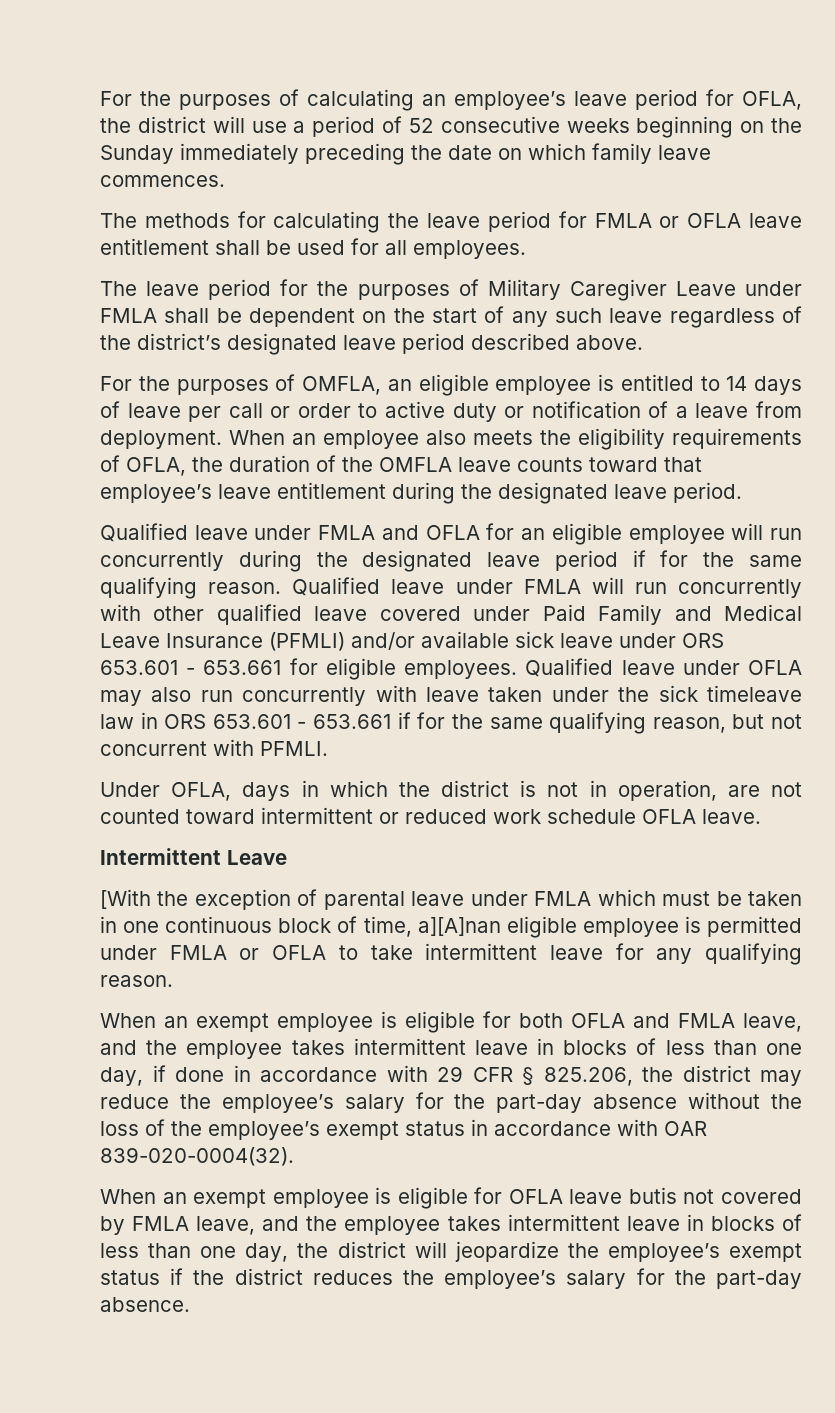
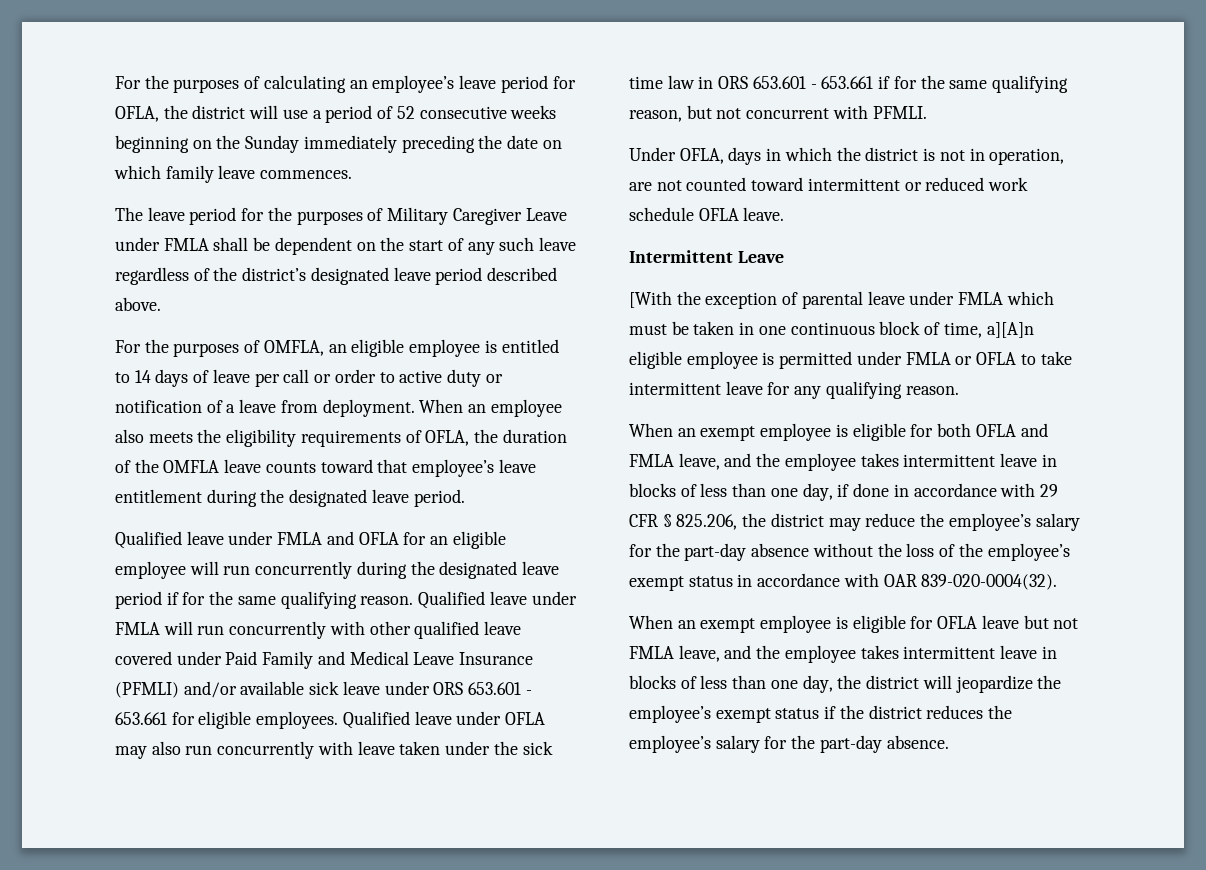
- The methods for calculating the leave period for FMLA or OFLA leave entitlement shall be used for all employees.
- Qualified leave under OFLA may also run concurrently with leave taken under the sick timeleave law in ORS 653.601 - 653.661 if for the same qualifying reason, but not concurrent with PFMLI.
+ Qualified leave under OFLA may also run concurrently with leave taken under the sick time law in ORS 653.601 - 653.661 if for the same qualifying reason, but not concurrent with PFMLI.
- [With the exception of parental leave under FMLA which must be taken in one continuous block of time, a][A]nan eligible employee is permitted under FMLA or OFLA to take intermittent leave for any qualifying reason.
+ [With the exception of parental leave under FMLA which must be taken in one continuous block of time, a][A]n eligible employee is permitted under FMLA or OFLA to take intermittent leave for any qualifying reason.
- When an exempt employee is eligible for OFLA leave butis not covered by FMLA leave, and the employee takes intermittent leave in blocks of less than one day, the district will jeopardize the employee’s exempt status if the district reduces the employee’s salary for the part-day absence.
+ When an exempt employee is eligible for OFLA leave but not FMLA leave, and the employee takes intermittent leave in blocks of less than one day, the district will jeopardize the employee’s exempt status if the district reduces the employee’s salary for the part-day absence.

